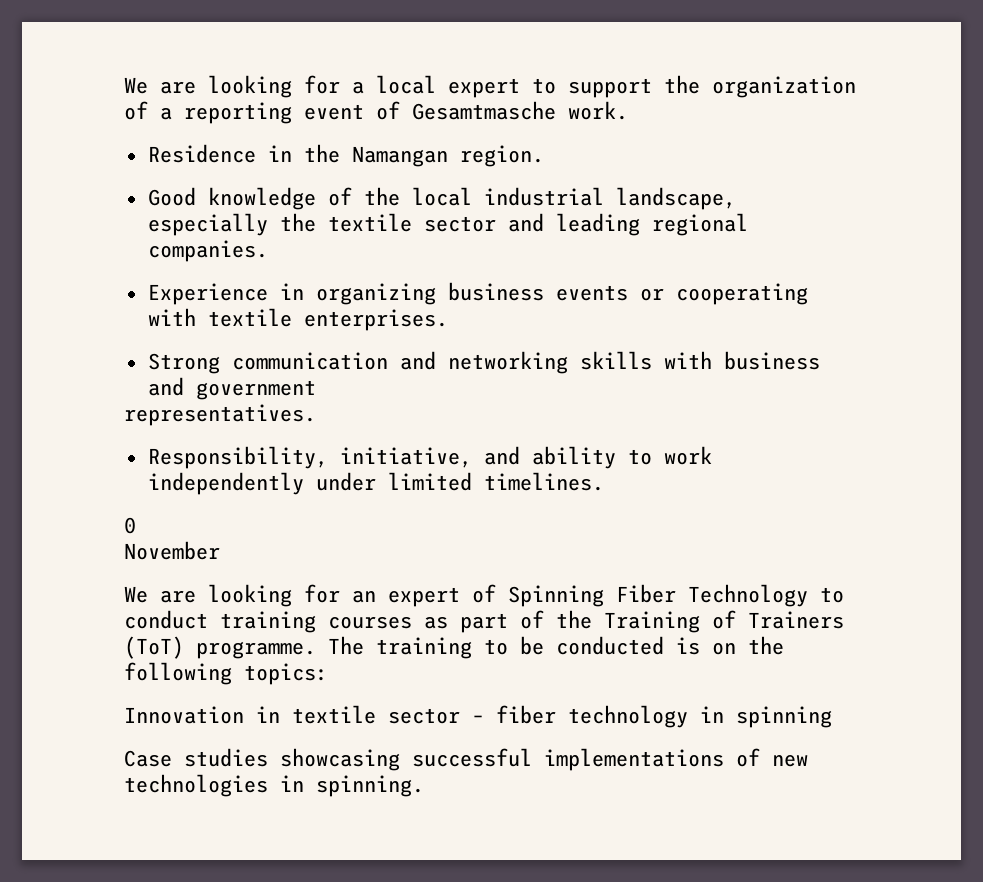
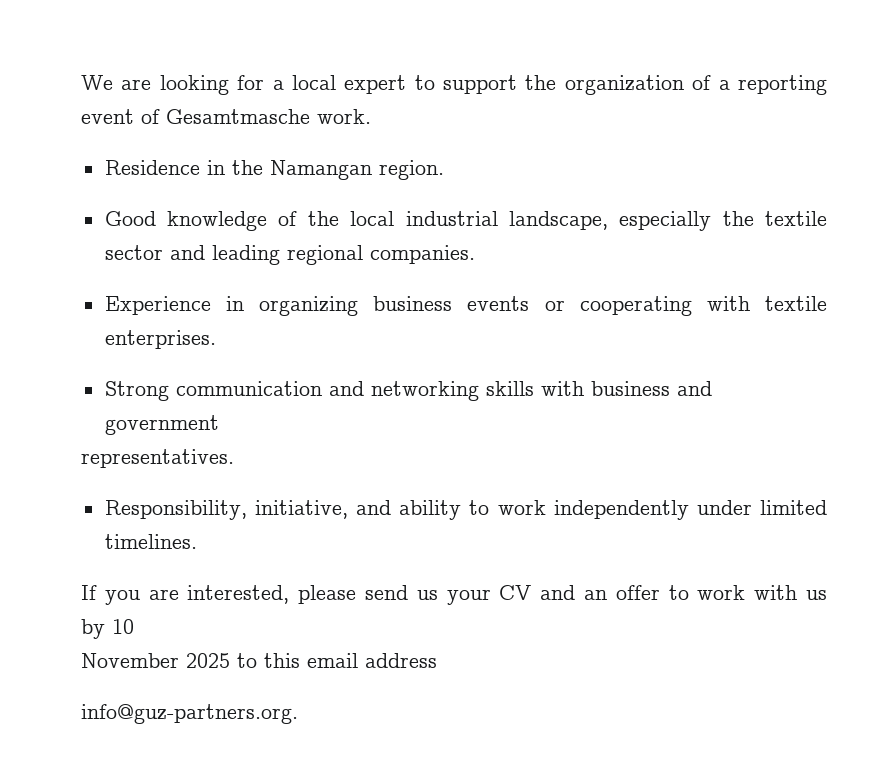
- 0
- November
- We are looking for an expert of Spinning Fiber Technology to conduct training courses as part of the Training of Trainers (ToT) programme. The training to be conducted is on the following topics:
- Innovation in textile sector – fiber technology in spinning
- Case studies showcasing successful implementations of new technologies in spinning.
+ If you are interested, please send us your CV and an offer to work with us by 10
+ November 2025 to this email address
+ info@guz-partners.org.

